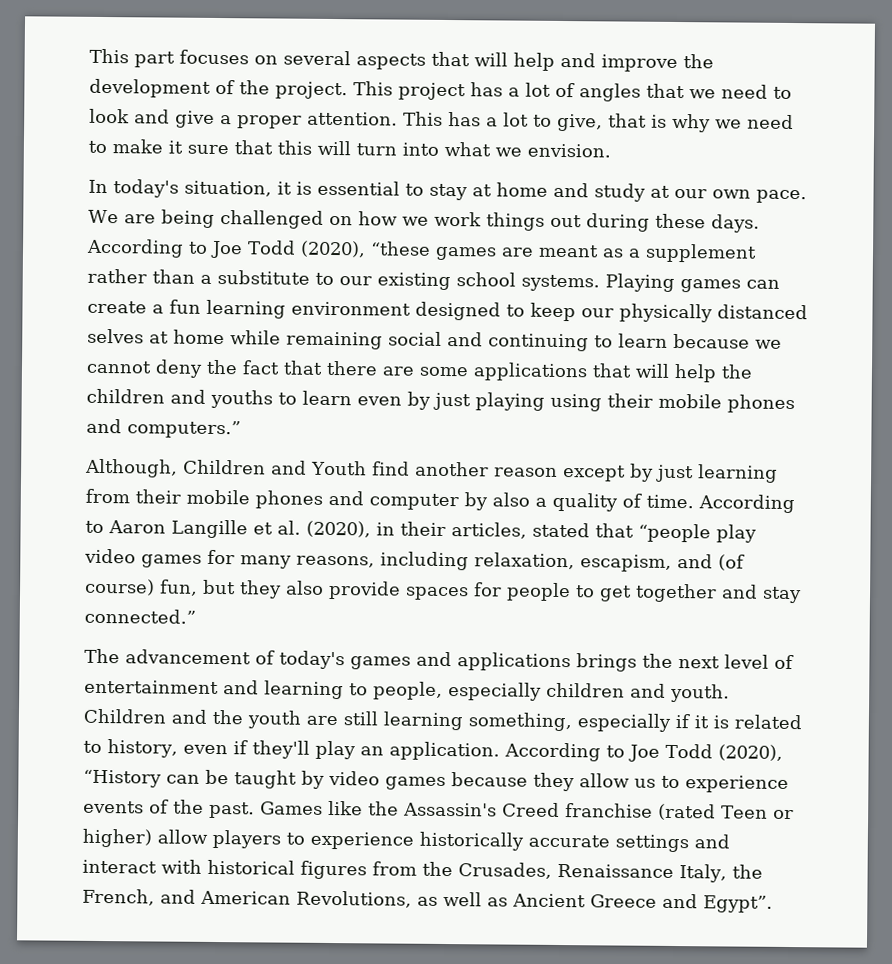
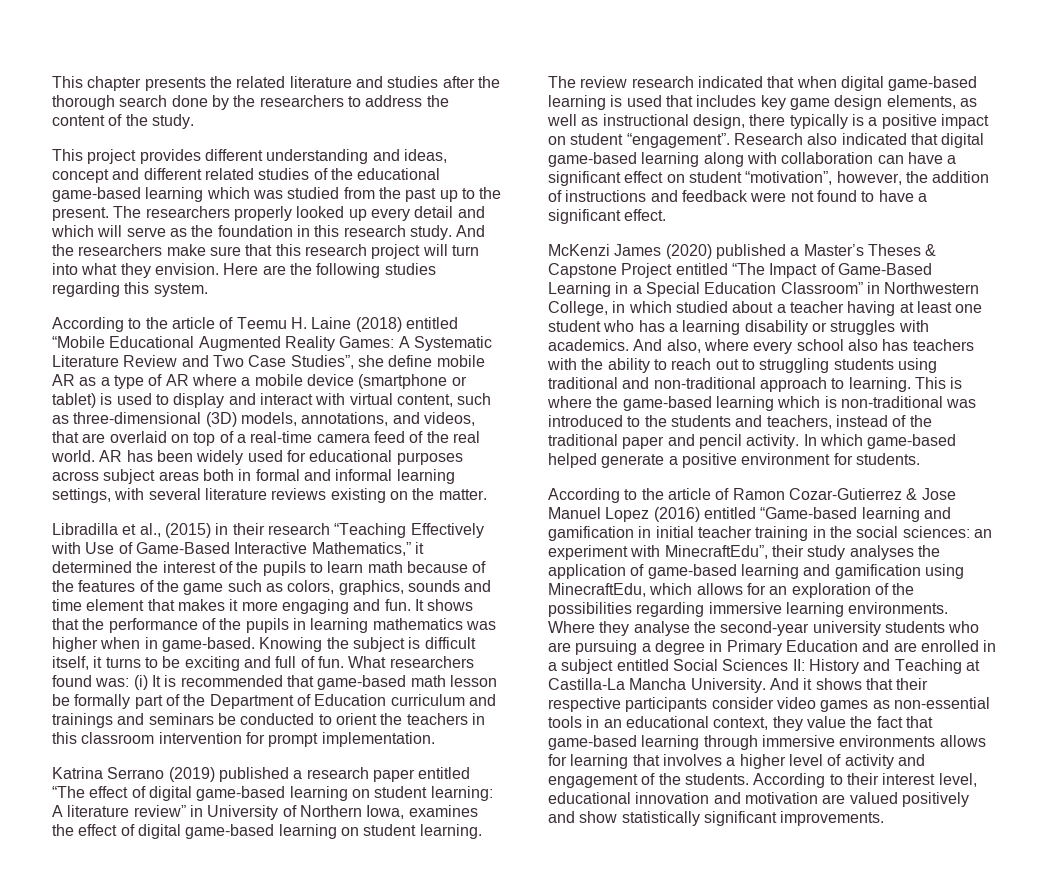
- This part focuses on several aspects that will help and improve the development of the project. This project has a lot of angles that we need to look and give a proper attention. This has a lot to give, that is why we need to make it sure that this will turn into what we envision.
- In today's situation, it is essential to stay at home and study at our own pace. We are being challenged on how we work things out during these days. According to Joe Todd (2020), “these games are meant as a supplement rather than a substitute to our existing school systems. Playing games can create a fun learning environment designed to keep our physically distanced selves at home while remaining social and continuing to learn because we cannot deny the fact that there are some applications that will help the children and youths to learn even by just playing using their mobile phones and computers.”
- Although, Children and Youth find another reason except by just learning from their mobile phones and computer by also a quality of time. According to Aaron Langille et al. (2020), in their articles, stated that “people play video games for many reasons, including relaxation, escapism, and (of course) fun, but they also provide spaces for people to get together and stay connected.”
- The advancement of today's games and applications brings the next level of entertainment and learning to people, especially children and youth. Children and the youth are still learning something, especially if it is related to history, even if they'll play an application. According to Joe Todd (2020), “History can be taught by video games because they allow us to experience events of the past. Games like the Assassin's Creed franchise (rated Teen or higher) allow players to experience historically accurate settings and interact with historical figures from the Crusades, Renaissance Italy, the French, and American Revolutions, as well as Ancient Greece and Egypt”.
+ This chapter presents the related literature and studies after the thorough search done by the researchers to address the content of the study.
+ This project provides different understanding and ideas, concept and different related studies of the educational game-based learning which was studied from the past up to the present. The researchers properly looked up every detail and which will serve as the foundation in this research study. And the researchers make sure that this research project will turn into what they envision. Here are the following studies regarding this system.
+ According to the article of Teemu H. Laine (2018) entitled “Mobile Educational Augmented Reality Games: A Systematic Literature Review and Two Case Studies”, she define mobile AR as a type of AR where a mobile device (smartphone or tablet) is used to display and interact with virtual content, such as three-dimensional (3D) models, annotations, and videos, that are overlaid on top of a real-time camera feed of the real world. AR has been widely used for educational purposes across subject areas both in formal and informal learning settings, with several literature reviews existing on the matter.
+ Libradilla et al., (2015) in their research “Teaching Effectively with Use of Game-Based Interactive Mathematics,” it determined the interest of the pupils to learn math because of the features of the game such as colors, graphics, sounds and time element that makes it more engaging and fun. It shows that the performance of the pupils in learning mathematics was higher when in game-based. Knowing the subject is difficult itself, it turns to be exciting and full of fun. What researchers found was: (i) It is recommended that game-based math lesson be formally part of the Department of Education curriculum and trainings and seminars be conducted to orient the teachers in this classroom intervention for prompt implementation.
+ Katrina Serrano (2019) published a research paper entitled “The effect of digital game-based learning on student learning: A literature review” in University of Northern Iowa, examines the effect of digital game-based learning on student learning. The review research indicated that when digital game-based learning is used that includes key game design elements, as well as instructional design, there typically is a positive impact on student “engagement”. Research also indicated that digital game-based learning along with collaboration can have a significant effect on student “motivation”, however, the addition of instructions and feedback were not found to have a significant effect.
+ McKenzi James (2020) published a Master’s Theses & Capstone Project entitled “The Impact of Game-Based Learning in a Special Education Classroom” in Northwestern College, in which studied about a teacher having at least one student who has a learning disability or struggles with academics. And also, where every school also has teachers with the ability to reach out to struggling students using traditional and non-traditional approach to learning. This is where the game-based learning which is non-traditional was introduced to the students and teachers, instead of the traditional paper and pencil activity. In which game-based helped generate a positive environment for students.
+ According to the article of Ramon Cozar-Gutierrez & Jose Manuel Lopez (2016) entitled “Game-based learning and gamification in initial teacher training in the social sciences: an experiment with MinecraftEdu”, their study analyses the application of game-based learning and gamification using MinecraftEdu, which allows for an exploration of the possibilities regarding immersive learning environments. Where they analyse the second-year university students who are pursuing a degree in Primary Education and are enrolled in a subject entitled Social Sciences II: History and Teaching at Castilla-La Mancha University. And it shows that their respective participants consider video games as non-essential tools in an educational context, they value the fact that game-based learning through immersive environments allows for learning that involves a higher level of activity and engagement of the students. According to their interest level, educational innovation and motivation are valued positively and show statistically significant improvements.

